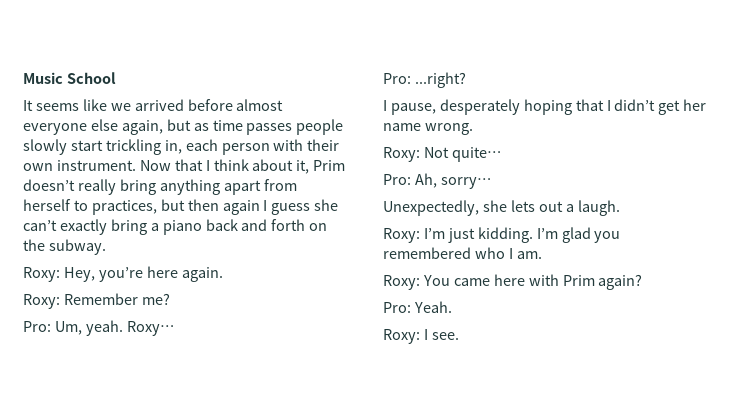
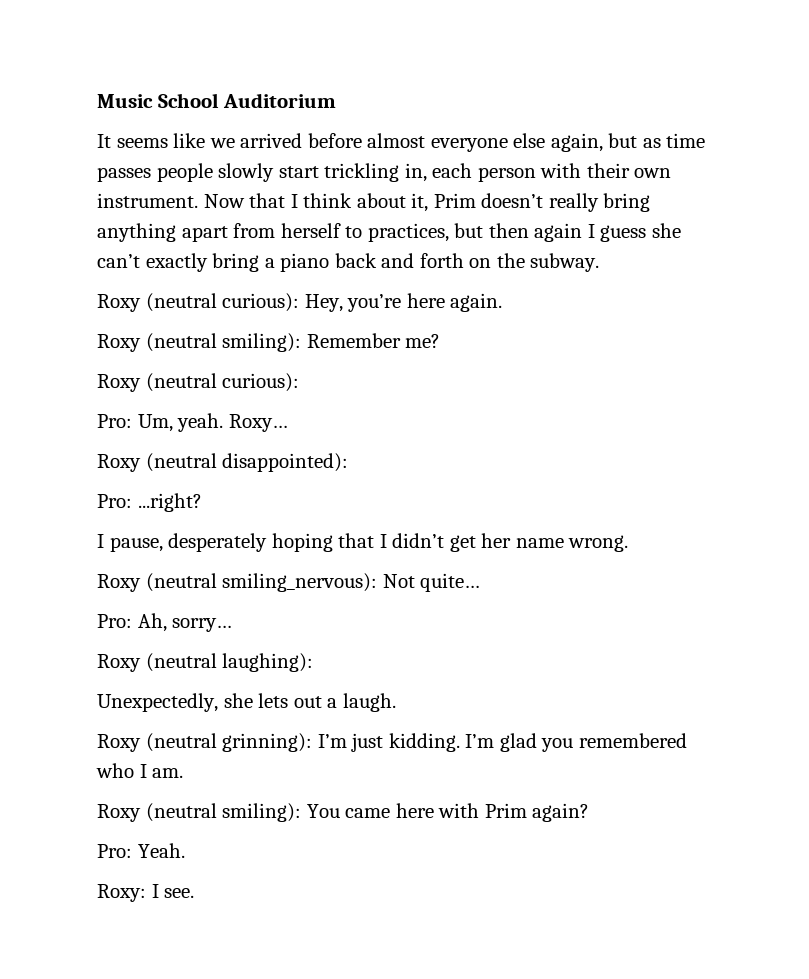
- Music School
+ Music School Auditorium
- Roxy: Hey, you’re here again.
+ Roxy (neutral curious): Hey, you’re here again.
- Roxy: Remember me?
+ Roxy (neutral smiling): Remember me?
+ Roxy (neutral curious):
+ Roxy (neutral disappointed):
- Roxy: Not quite…
+ Roxy (neutral smiling_nervous): Not quite…
+ Roxy (neutral laughing):
- Roxy: I’m just kidding.
+ Roxy (neutral grinning): I’m just kidding.
- Roxy: You came here with Prim again?
+ Roxy (neutral smiling): You came here with Prim again?

